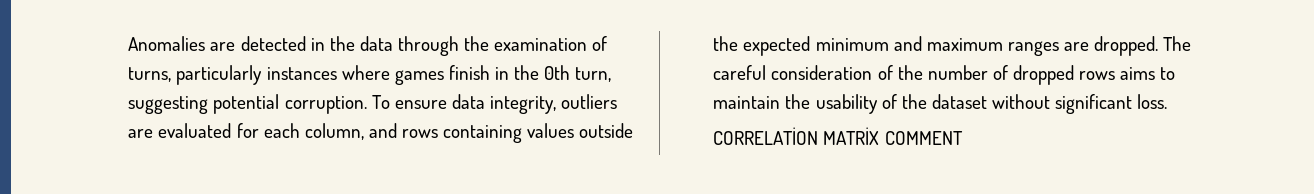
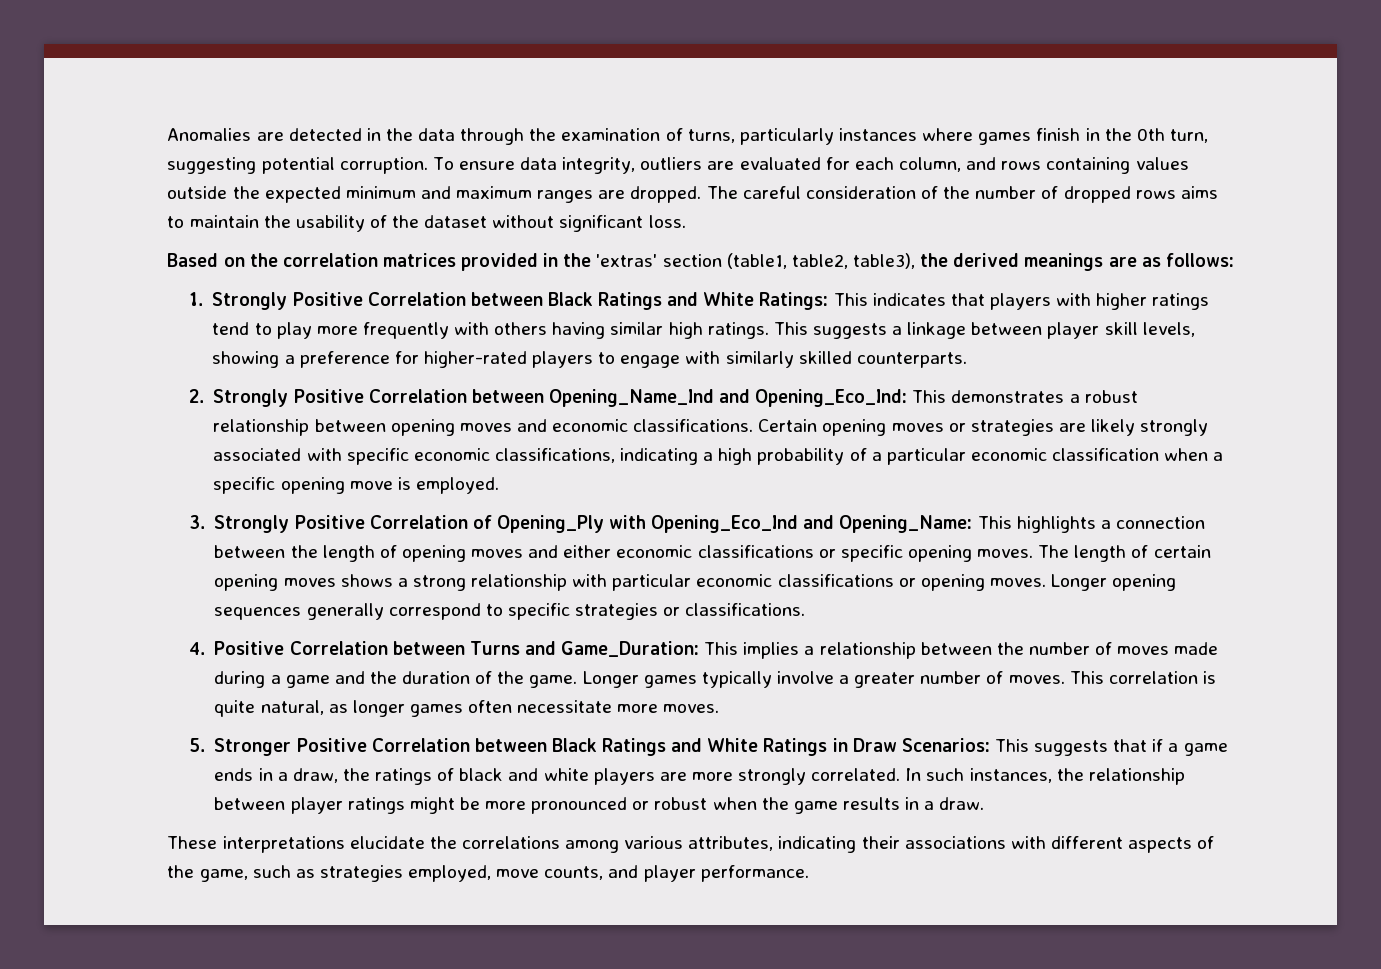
- CORRELATİON MATRİX COMMENT
+ Based on the correlation matrices provided in the 'extras' section (table1, table2, table3), the derived meanings are as follows:
+ 1. Strongly Positive Correlation between Black Ratings and White Ratings: This indicates that players with higher ratings tend to play more frequently with others having similar high ratings. This suggests a linkage between player skill levels, showing a preference for higher-rated players to engage with similarly skilled counterparts.
+ 2. Strongly Positive Correlation between Opening_Name_Ind and Opening_Eco_Ind: This demonstrates a robust relationship between opening moves and economic classifications. Certain opening moves or strategies are likely strongly associated with specific economic classifications, indicating a high probability of a particular economic classification when a specific opening move is employed.
+ 3. Strongly Positive Correlation of Opening_Ply with Opening_Eco_Ind and Opening_Name: This highlights a connection between the length of opening moves and either economic classifications or specific opening moves. The length of certain opening moves shows a strong relationship with particular economic classifications or opening moves. Longer opening sequences generally correspond to specific strategies or classifications.
+ 4. Positive Correlation between Turns and Game_Duration: This implies a relationship between the number of moves made during a game and the duration of the game. Longer games typically involve a greater number of moves. This correlation is quite natural, as longer games often necessitate more moves.
+ 5. Stronger Positive Correlation between Black Ratings and White Ratings in Draw Scenarios: This suggests that if a game ends in a draw, the ratings of black and white players are more strongly correlated. In such instances, the relationship between player ratings might be more pronounced or robust when the game results in a draw.
+ These interpretations elucidate the correlations among various attributes, indicating their associations with different aspects of the game, such as strategies employed, move counts, and player performance.

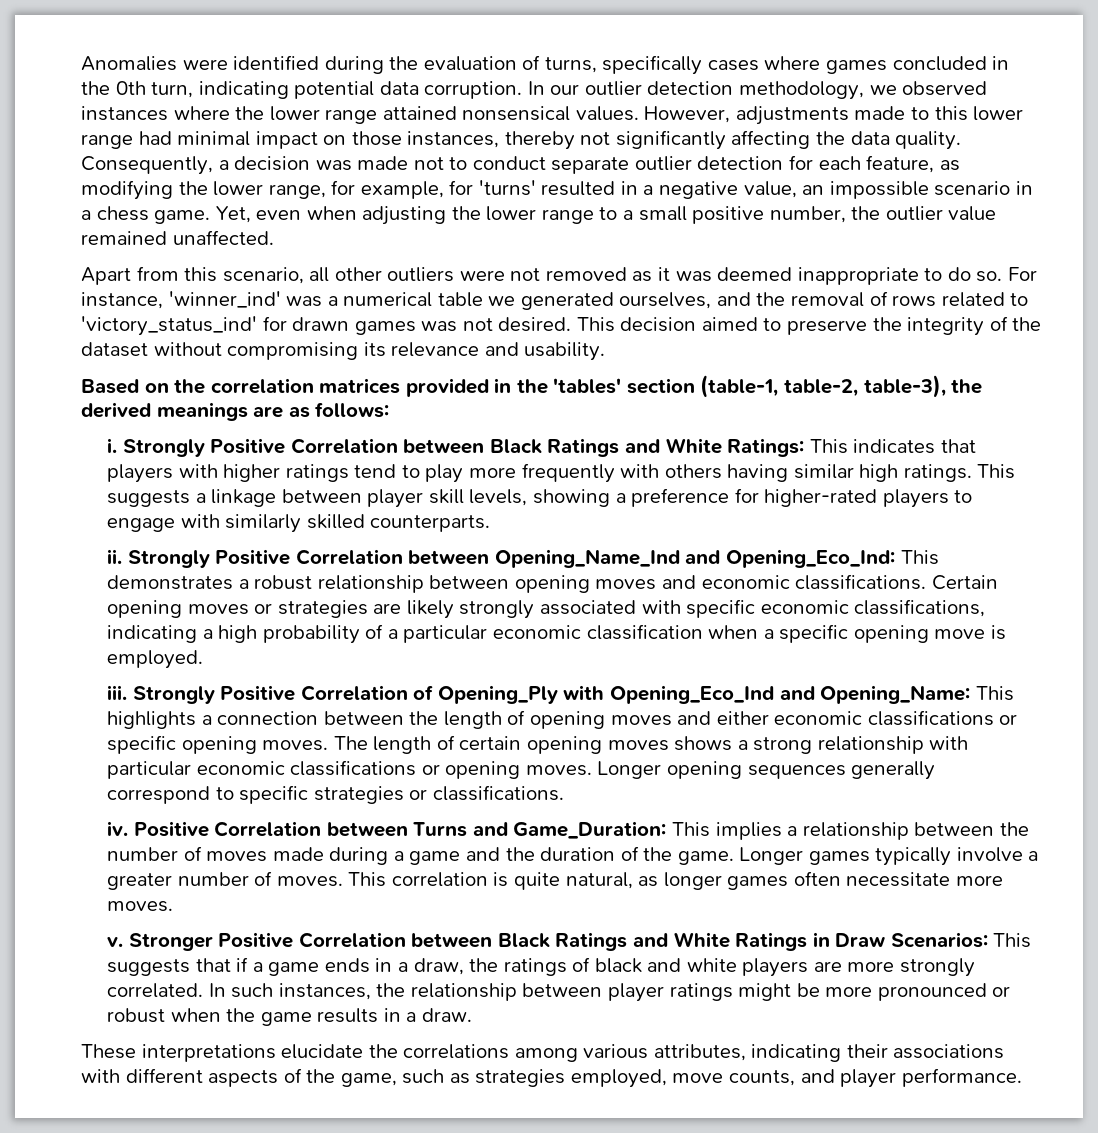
- Anomalies are detected in the data through the examination of turns, particularly instances where games finish in the 0th turn, suggesting potential corruption. To ensure data integrity, outliers are evaluated for each column, and rows containing values outside the expected minimum and maximum ranges are dropped. The careful consideration of the number of dropped rows aims to maintain the usability of the dataset without significant loss.
+ Anomalies were identified during the evaluation of turns, specifically cases where games concluded in the 0th turn, indicating potential data corruption. In our outlier detection methodology, we observed instances where the lower range attained nonsensical values. However, adjustments made to this lower range had minimal impact on those instances, thereby not significantly affecting the data quality. Consequently, a decision was made not to conduct separate outlier detection for each feature, as modifying the lower range, for example, for 'turns' resulted in a negative value, an impossible scenario in a chess game. Yet, even when adjusting the lower range to a small positive number, the outlier value remained unaffected.
+ Apart from this scenario, all other outliers were not removed as it was deemed inappropriate to do so. For instance, 'winner_ind' was a numerical table we generated ourselves, and the removal of rows related to 'victory_status_ind' for drawn games was not desired. This decision aimed to preserve the integrity of the dataset without compromising its relevance and usability.
- Based on the correlation matrices provided in the 'extras' section (table1, table2, table3), the derived meanings are as follows:
+ Based on the correlation matrices provided in the 'tables' section (table-1, table-2, table-3), the derived meanings are as follows:
- 1. Strongly Positive Correlation between Black Ratings and White Ratings: This indicates that players with higher ratings tend to play more frequently with others having similar high ratings.
+ i. Strongly Positive Correlation between Black Ratings and White Ratings: This indicates that players with higher ratings tend to play more frequently with others having similar high ratings.
- 2. Strongly Positive Correlation between Opening_Name_Ind and Opening_Eco_Ind: This demonstrates a robust relationship between opening moves and economic classifications.
+ ii. Strongly Positive Correlation between Opening_Name_Ind and Opening_Eco_Ind: This demonstrates a robust relationship between opening moves and economic classifications.
- 3. Strongly Positive Correlation of Opening_Ply with Opening_Eco_Ind and Opening_Name: This highlights a connection between the length of opening moves and either economic classifications or specific opening moves.
+ iii. Strongly Positive Correlation of Opening_Ply with Opening_Eco_Ind and Opening_Name: This highlights a connection between the length of opening moves and either economic classifications or specific opening moves.
- 4. Positive Correlation between Turns and Game_Duration: This implies a relationship between the number of moves made during a game and the duration of the game.
+ iv. Positive Correlation between Turns and Game_Duration: This implies a relationship between the number of moves made during a game and the duration of the game.
- 5. Stronger Positive Correlation between Black Ratings and White Ratings in Draw Scenarios: This suggests that if a game ends in a draw, the ratings of black and white players are more strongly correlated.
+ v. Stronger Positive Correlation between Black Ratings and White Ratings in Draw Scenarios: This suggests that if a game ends in a draw, the ratings of black and white players are more strongly correlated.

